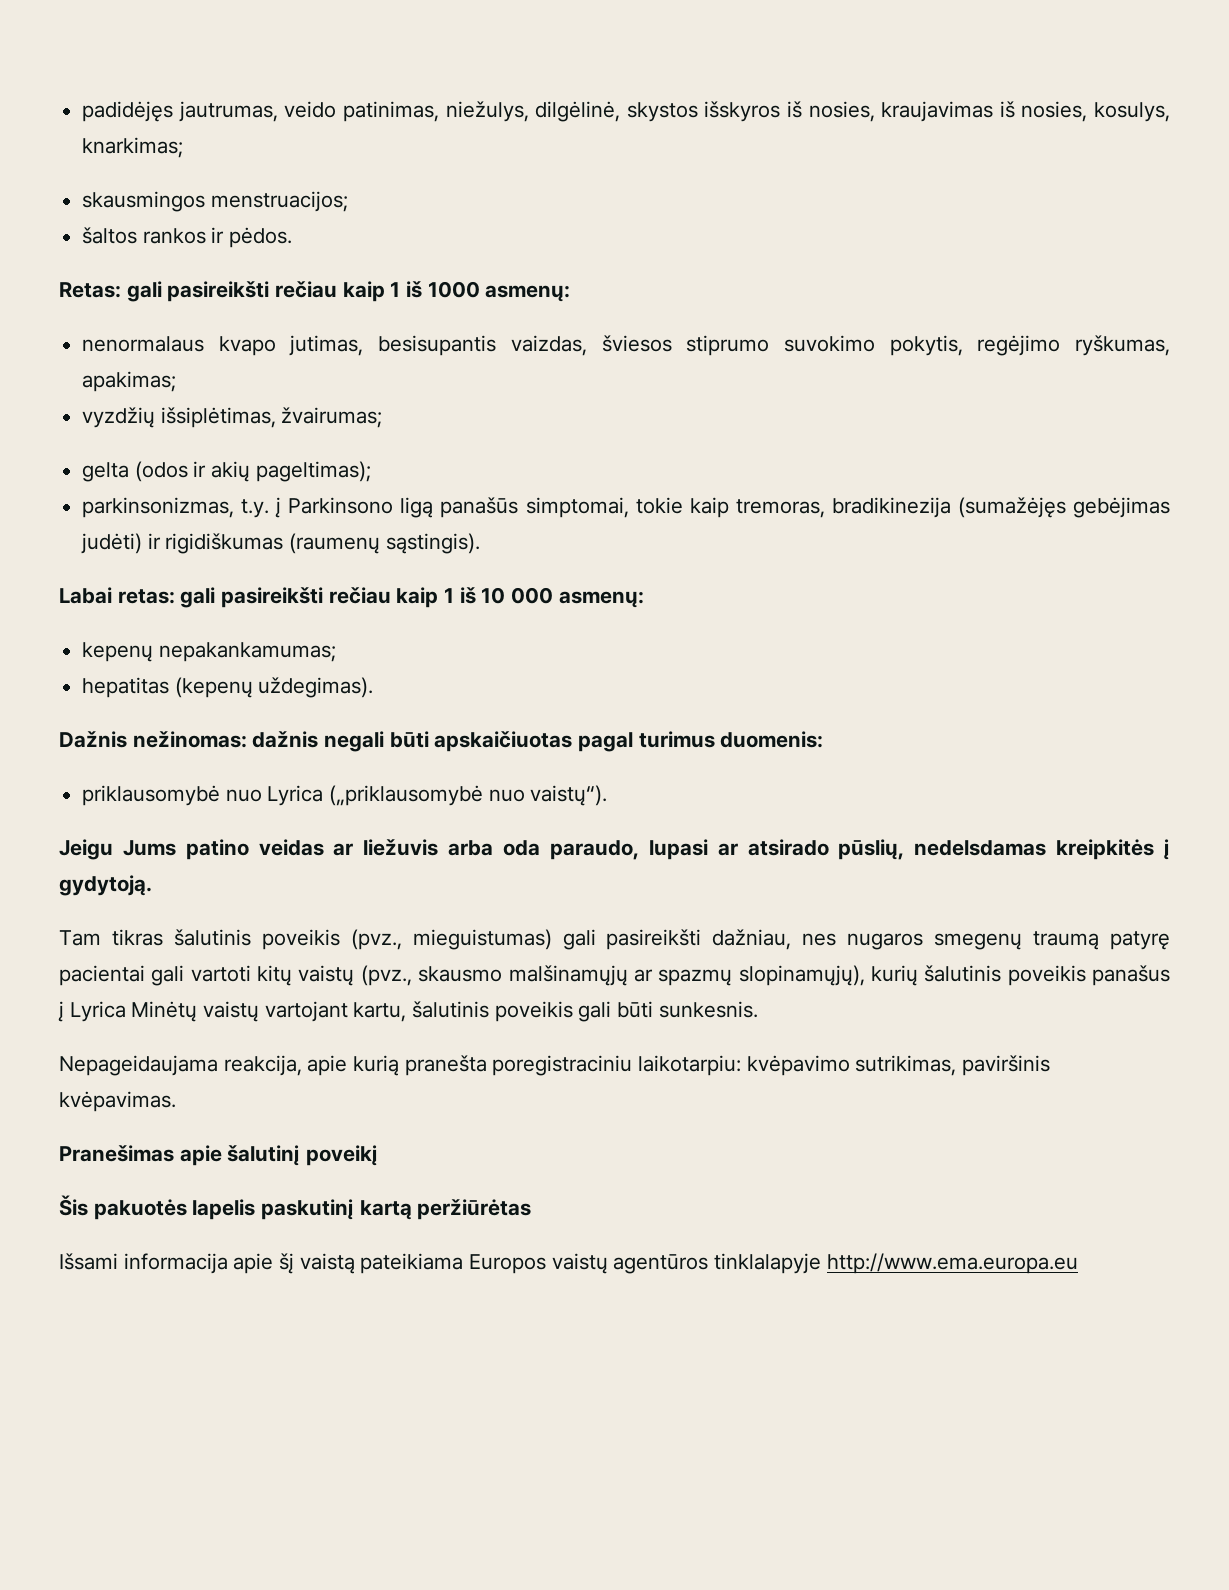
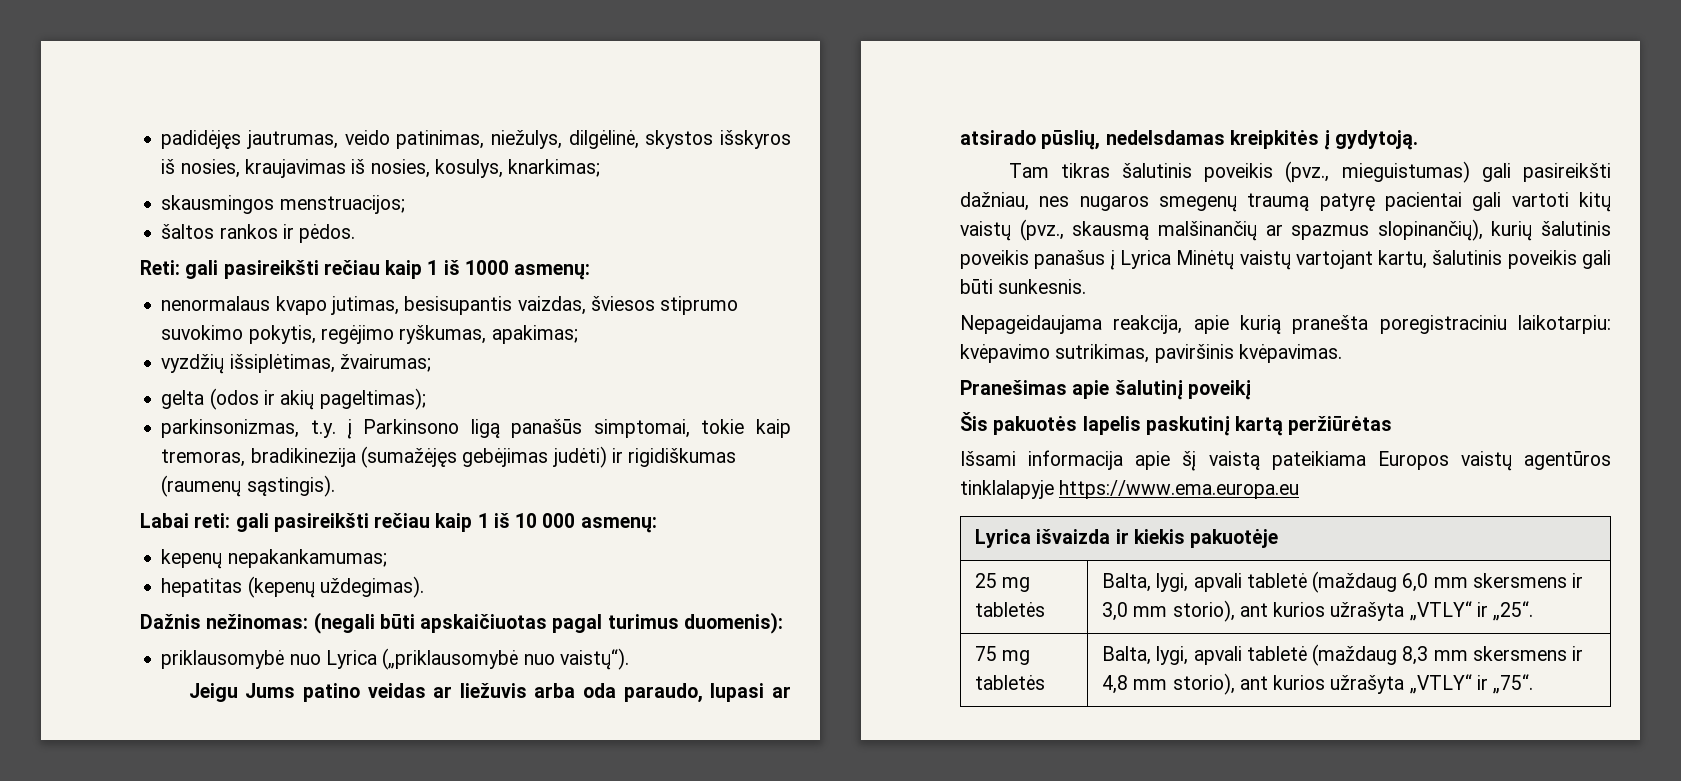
- Retas: gali pasireikšti rečiau kaip 1 iš 1000 asmenų:
+ Reti: gali pasireikšti rečiau kaip 1 iš 1000 asmenų:
- Labai retas: gali pasireikšti rečiau kaip 1 iš 10 000 asmenų:
+ Labai reti: gali pasireikšti rečiau kaip 1 iš 10 000 asmenų:
- Dažnis nežinomas: dažnis negali būti apskaičiuotas pagal turimus duomenis:
+ Dažnis nežinomas: (negali būti apskaičiuotas pagal turimus duomenis):
- Tam tikras šalutinis poveikis (pvz., mieguistumas) gali pasireikšti dažniau, nes nugaros smegenų traumą patyrę pacientai gali vartoti kitų vaistų (pvz., skausmo malšinamųjų ar spazmų slopinamųjų), kurių šalutinis poveikis panašus į Lyrica Minėtų vaistų vartojant kartu, šalutinis poveikis gali būti sunkesnis.
+ Tam tikras šalutinis poveikis (pvz., mieguistumas) gali pasireikšti dažniau, nes nugaros smegenų traumą patyrę pacientai gali vartoti kitų vaistų (pvz., skausmą malšinančių ar spazmus slopinančių), kurių šalutinis poveikis panašus į Lyrica Minėtų vaistų vartojant kartu, šalutinis poveikis gali būti sunkesnis.
- Išsami informacija apie šį vaistą pateikiama Europos vaistų agentūros tinklalapyje http://www.ema.europa.eu
+ Išsami informacija apie šį vaistą pateikiama Europos vaistų agentūros tinklalapyje https://www.ema.europa.eu
+ Lyrica išvaizda ir kiekis pakuotėje
+ 25 mg tabletės | Balta, lygi, apvali tabletė (maždaug 6,0 mm skersmens ir 3,0 mm storio), ant kurios užrašyta „VTLY“ ir „25“.
+ 75 mg tabletės | Balta, lygi, apvali tabletė (maždaug 8,3 mm skersmens ir 4,8 mm storio), ant kurios užrašyta „VTLY“ ir „75“.

